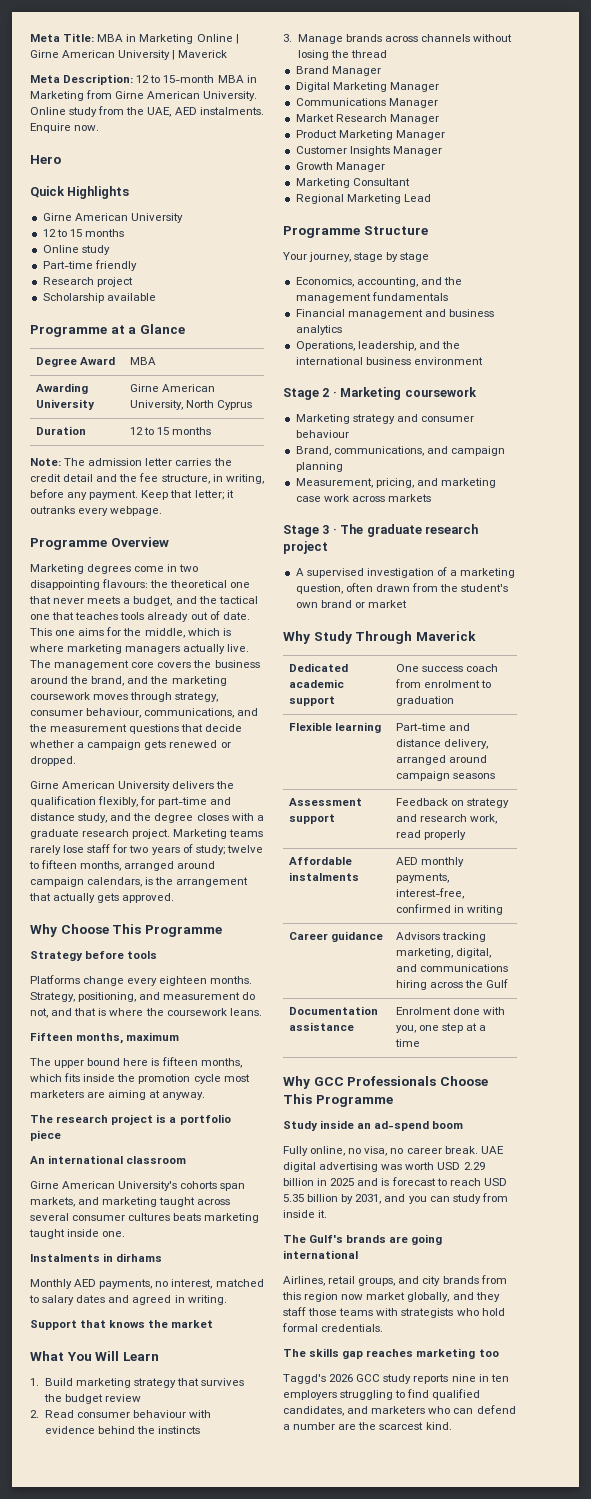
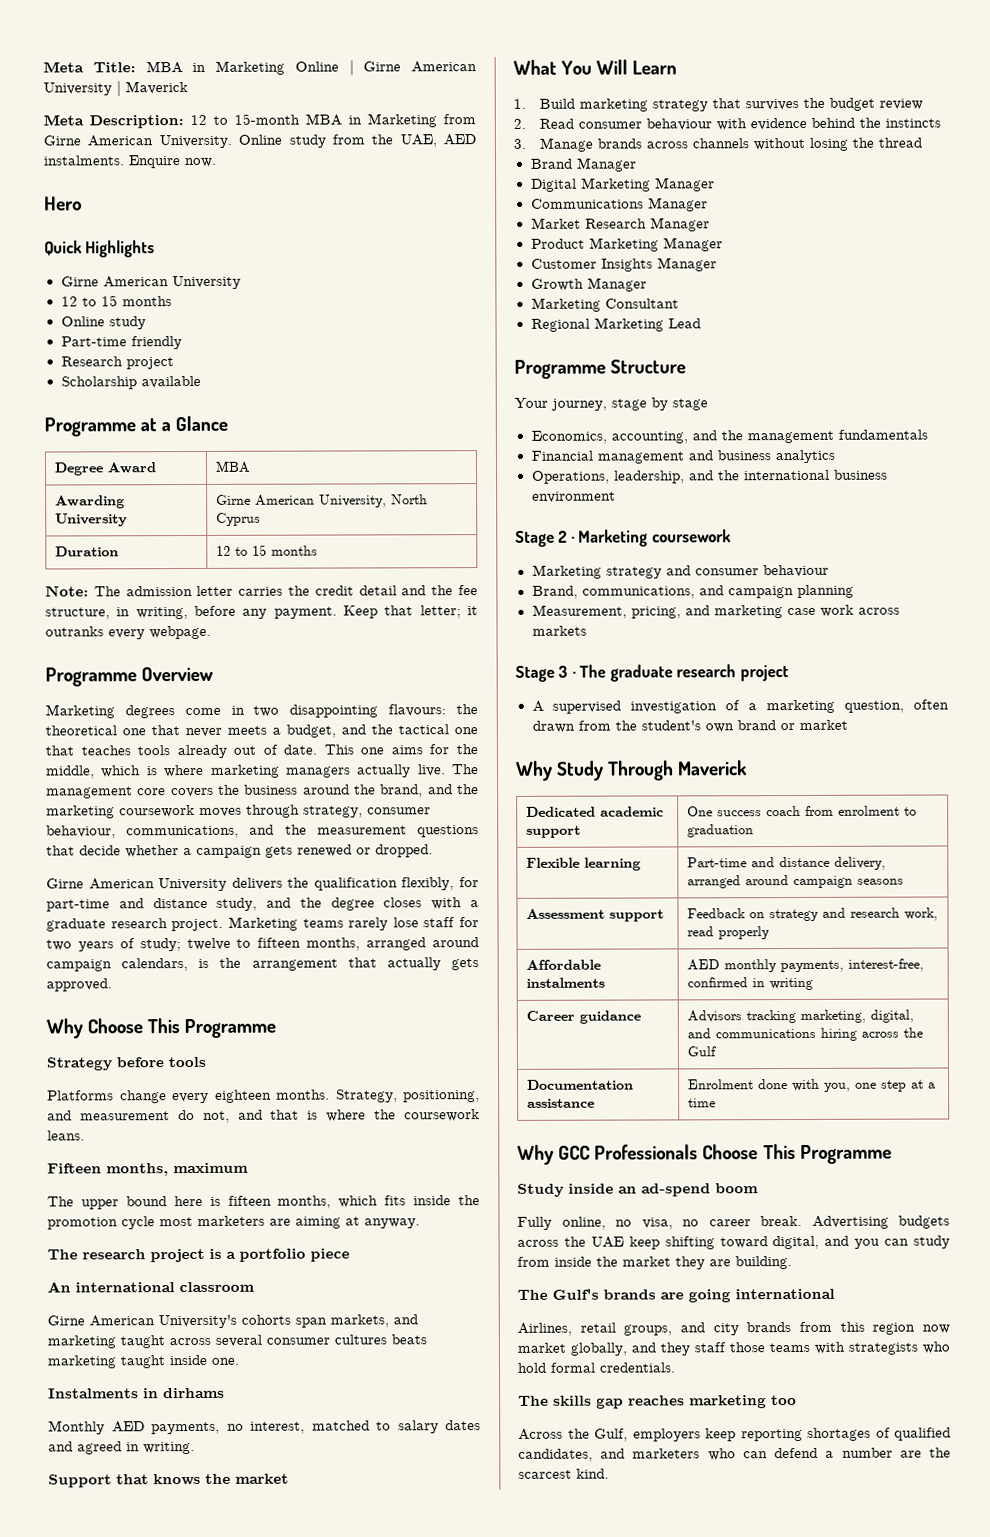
- UAE digital advertising was worth USD 2.29 billion in 2025 and is forecast to reach USD 5.35 billion by 2031, and you can study from inside it.
+ Advertising budgets across the UAE keep shifting toward digital, and you can study from inside the market they are building.
- Taggd's 2026 GCC study reports nine in ten employers struggling to find qualified candidates, and marketers who can defend a number are the scarcest kind.
+ Across the Gulf, employers keep reporting shortages of qualified candidates, and marketers who can defend a number are the scarcest kind.

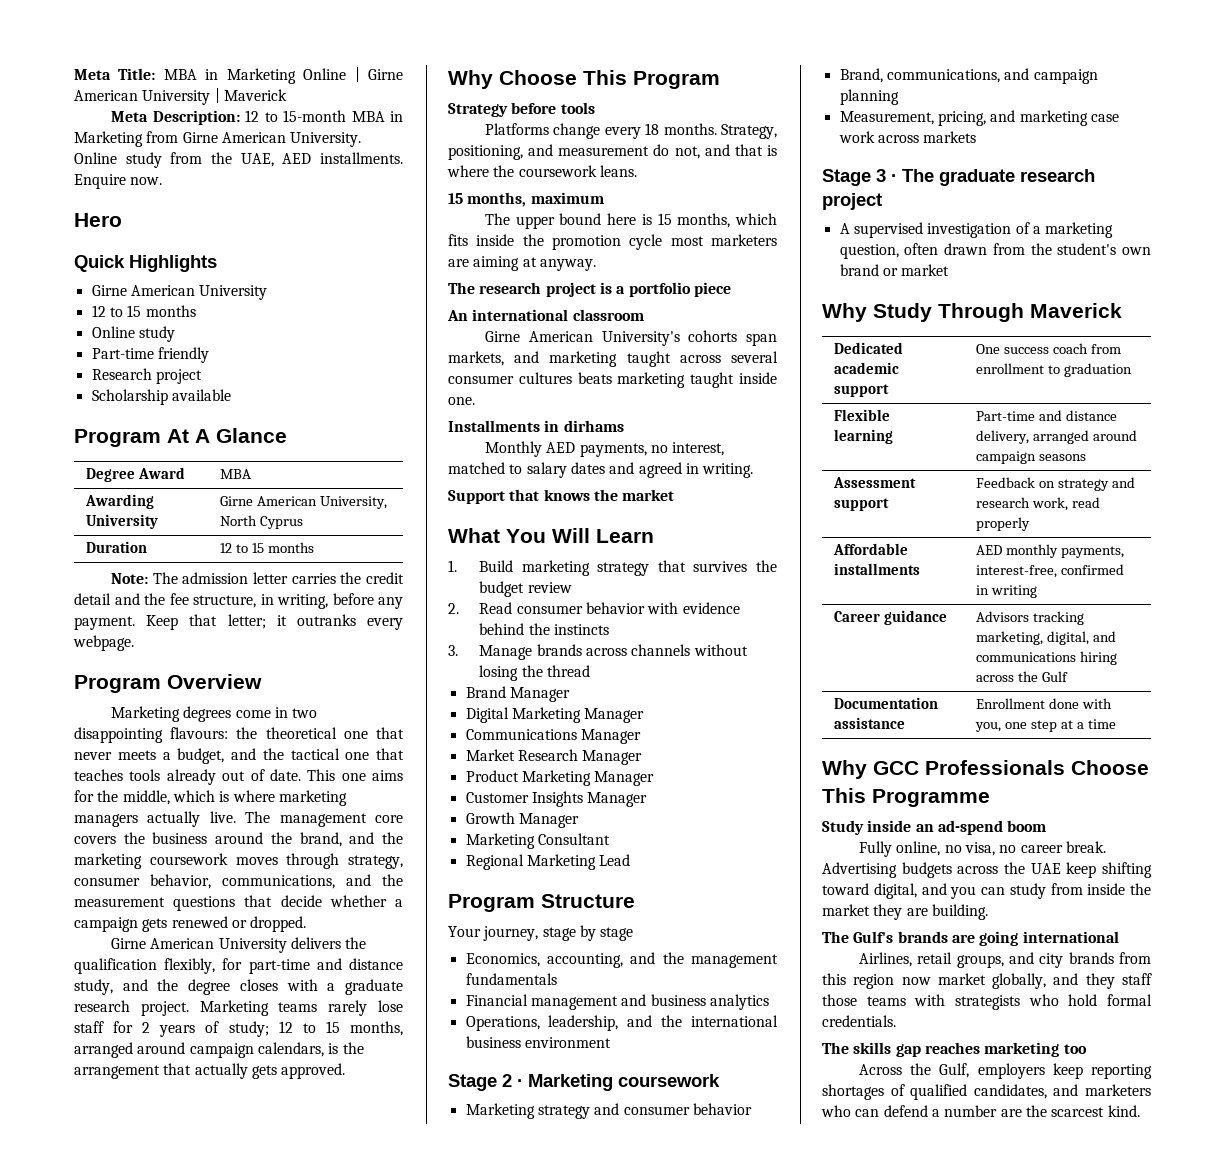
- Online study from the UAE, AED instalments.
+ Online study from the UAE, AED installments.
- Programme at a Glance
+ Program At A Glance
- Programme Overview
+ Program Overview
- The management core covers the business around the brand, and the marketing coursework moves through strategy, consumer behaviour, communications, and the measurement questions that decide whether a campaign gets renewed or dropped.
+ The management core covers the business around the brand, and the marketing coursework moves through strategy, consumer behavior, communications, and the measurement questions that decide whether a campaign gets renewed or dropped.
- Marketing teams rarely lose staff for two years of study; twelve to fifteen months, arranged around campaign calendars, is the arrangement that actually gets approved.
+ Marketing teams rarely lose staff for 2 years of study; 12 to 15 months, arranged around campaign calendars, is the arrangement that actually gets approved.
- Why Choose This Programme
+ Why Choose This Program
- Platforms change every eighteen months.
+ Platforms change every 18 months.
- Fifteen months, maximum
+ 15 months, maximum
- The upper bound here is fifteen months, which fits inside the promotion cycle most marketers are aiming at anyway.
+ The upper bound here is 15 months, which fits inside the promotion cycle most marketers are aiming at anyway.
- Instalments in dirhams
+ Installments in dirhams
- 2. Read consumer behaviour with evidence behind the instincts
+ 2. Read consumer behavior with evidence behind the instincts
- Programme Structure
+ Program Structure
- Marketing strategy and consumer behaviour
+ Marketing strategy and consumer behavior
- Dedicated academic support | One success coach from enrolment to graduation
+ Dedicated academic support | One success coach from enrollment to graduation
- Affordable instalments | AED monthly payments, interest-free, confirmed in writing
+ Affordable installments | AED monthly payments, interest-free, confirmed in writing
- Documentation assistance | Enrolment done with you, one step at a time
+ Documentation assistance | Enrollment done with you, one step at a time

